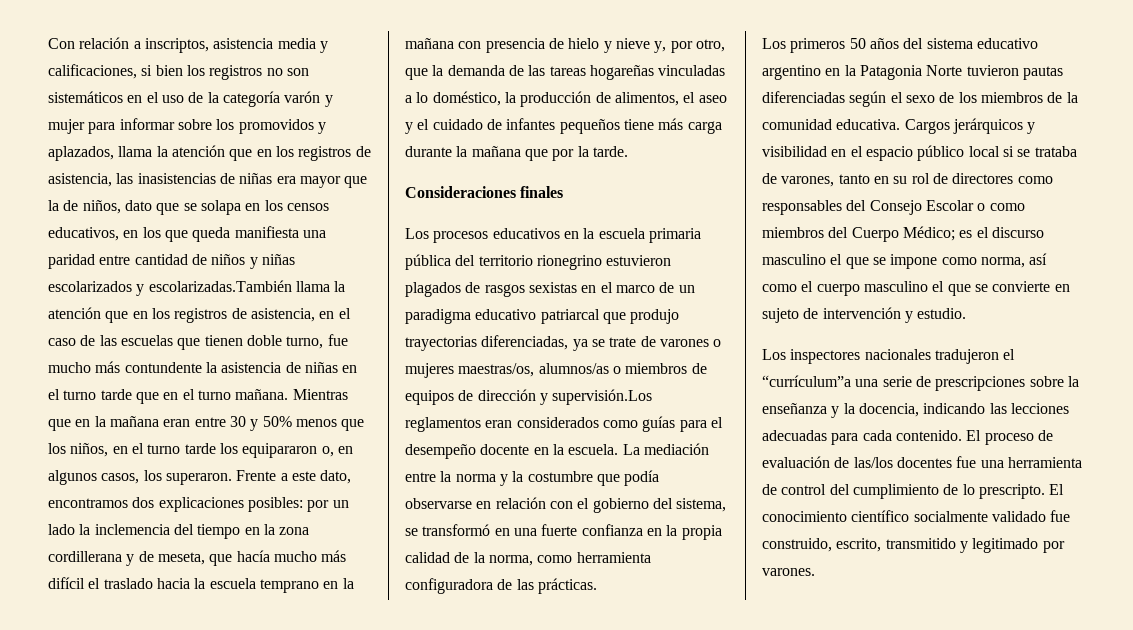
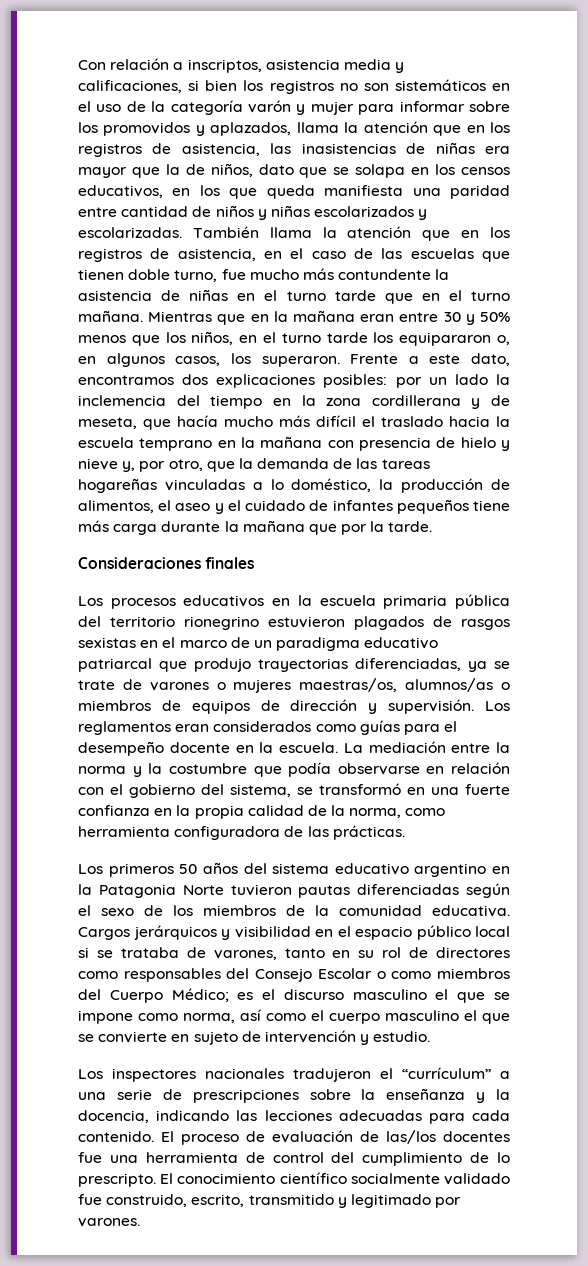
- Con relación a inscriptos, asistencia media y calificaciones, si bien los registros no son sistemáticos en el uso de la categoría varón y mujer para informar sobre los promovidos y aplazados, llama la atención que en los registros de asistencia, las inasistencias de niñas era mayor que la de niños, dato que se solapa en los censos educativos, en los que queda manifiesta una paridad entre cantidad de niños y niñas escolarizados y escolarizadas.También llama la atención que en los registros de asistencia, en el caso de las escuelas que tienen doble turno, fue mucho más contundente la asistencia de niñas en el turno tarde que en el turno mañana.
+ Con relación a inscriptos, asistencia media y calificaciones, si bien los registros no son sistemáticos en el uso de la categoría varón y mujer para informar sobre los promovidos y aplazados, llama la atención que en los registros de asistencia, las inasistencias de niñas era mayor que la de niños, dato que se solapa en los censos educativos, en los que queda manifiesta una paridad entre cantidad de niños y niñas escolarizados y escolarizadas. También llama la atención que en los registros de asistencia, en el caso de las escuelas que tienen doble turno, fue mucho más contundente la asistencia de niñas en el turno tarde que en el turno mañana.
- Los procesos educativos en la escuela primaria pública del territorio rionegrino estuvieron plagados de rasgos sexistas en el marco de un paradigma educativo patriarcal que produjo trayectorias diferenciadas, ya se trate de varones o mujeres maestras/os, alumnos/as o miembros de equipos de dirección y supervisión.Los reglamentos eran considerados como guías para el desempeño docente en la escuela.
+ Los procesos educativos en la escuela primaria pública del territorio rionegrino estuvieron plagados de rasgos sexistas en el marco de un paradigma educativo patriarcal que produjo trayectorias diferenciadas, ya se trate de varones o mujeres maestras/os, alumnos/as o miembros de equipos de dirección y supervisión. Los reglamentos eran considerados como guías para el desempeño docente en la escuela.
- Los inspectores nacionales tradujeron el “currículum”a una serie de prescripciones sobre la enseñanza y la docencia, indicando las lecciones adecuadas para cada contenido.
+ Los inspectores nacionales tradujeron el “currículum” a una serie de prescripciones sobre la enseñanza y la docencia, indicando las lecciones adecuadas para cada contenido.

